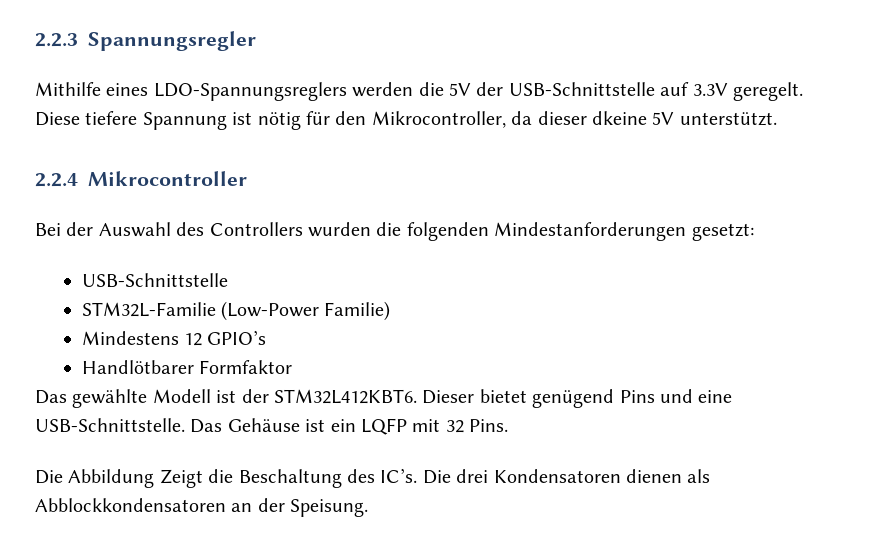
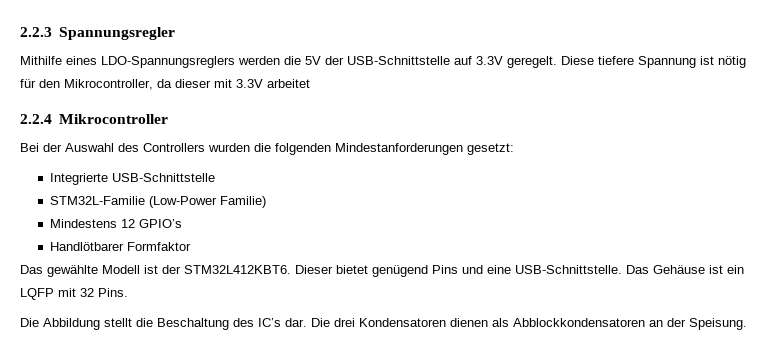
- Diese tiefere Spannung ist nötig für den Mikrocontroller, da dieser dkeine 5V unterstützt.
+ Diese tiefere Spannung ist nötig für den Mikrocontroller, da dieser mit 3.3V arbeitet
  Bei der Auswahl des Controllers wurden die folgenden Mindestanforderungen gesetzt:
- USB-Schnittstelle
+ Integrierte USB-Schnittstelle
- Die Abbildung Zeigt die Beschaltung des IC’s.
+ Die Abbildung stellt die Beschaltung des IC’s dar.

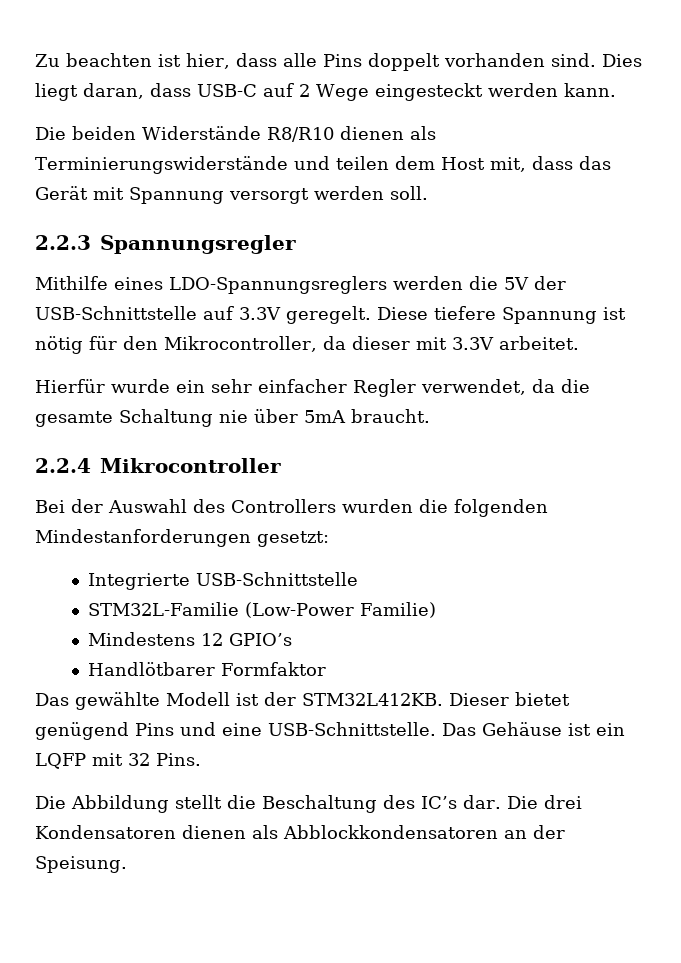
+ Zu beachten ist hier, dass alle Pins doppelt vorhanden sind. Dies liegt daran, dass USB-C auf 2 Wege eingesteckt werden kann.
+ Die beiden Widerstände R8/R10 dienen als Terminierungswiderstände und teilen dem Host mit, dass das Gerät mit Spannung versorgt werden soll.
- Diese tiefere Spannung ist nötig für den Mikrocontroller, da dieser mit 3.3V arbeitet
+ Diese tiefere Spannung ist nötig für den Mikrocontroller, da dieser mit 3.3V arbeitet.
+ Hierfür wurde ein sehr einfacher Regler verwendet, da die gesamte Schaltung nie über 5mA braucht.
- Das gewählte Modell ist der STM32L412KBT6.
+ Das gewählte Modell ist der STM32L412KB.

